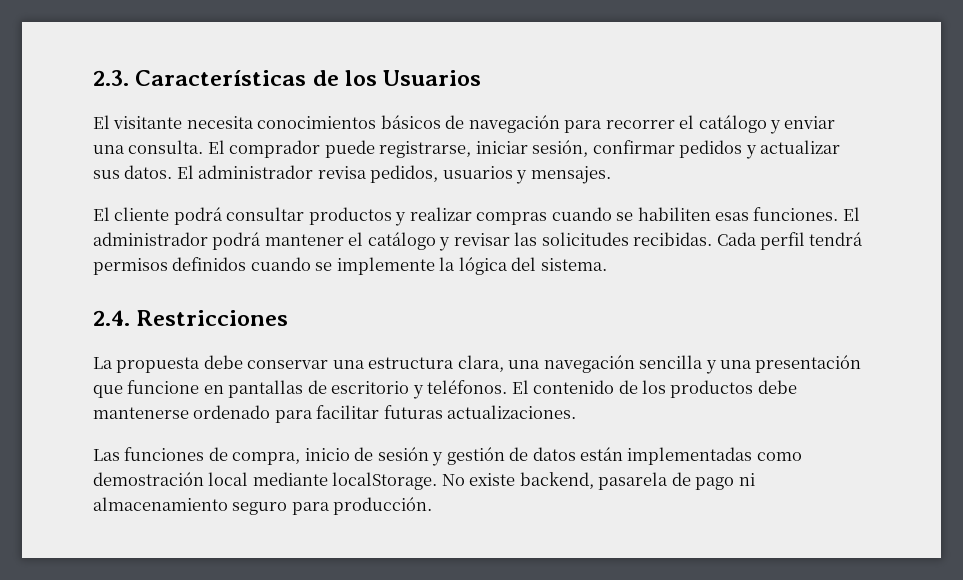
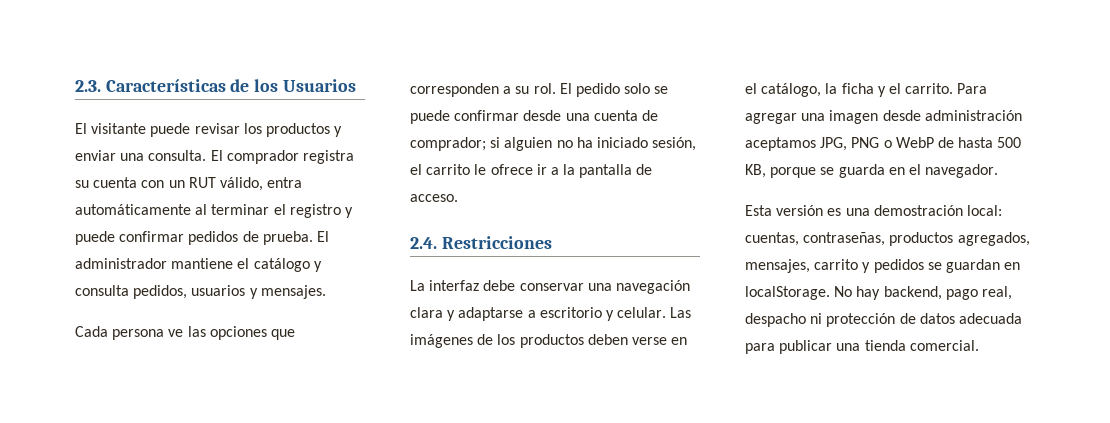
- El visitante necesita conocimientos básicos de navegación para recorrer el catálogo y enviar una consulta.
+ El visitante puede revisar los productos y enviar una consulta.
- El comprador puede registrarse, iniciar sesión, confirmar pedidos y actualizar sus datos. El administrador revisa pedidos, usuarios y mensajes.
- El cliente podrá consultar productos y realizar compras cuando se habiliten esas funciones. El administrador podrá mantener el catálogo y revisar las solicitudes recibidas. Cada perfil tendrá permisos definidos cuando se implemente la lógica del sistema.
+ El comprador registra su cuenta con un RUT válido, entra automáticamente al terminar el registro y puede confirmar pedidos de prueba. El administrador mantiene el catálogo y consulta pedidos, usuarios y mensajes.
+ Cada persona ve las opciones que corresponden a su rol. El pedido solo se puede confirmar desde una cuenta de comprador; si alguien no ha iniciado sesión, el carrito le ofrece ir a la pantalla de acceso.
- La propuesta debe conservar una estructura clara, una navegación sencilla y una presentación que funcione en pantallas de escritorio y teléfonos. El contenido de los productos debe mantenerse ordenado para facilitar futuras actualizaciones.
- Las funciones de compra, inicio de sesión y gestión de datos están implementadas como demostración local mediante localStorage. No existe backend, pasarela de pago ni almacenamiento seguro para producción.
+ La interfaz debe conservar una navegación clara y adaptarse a escritorio y celular. Las imágenes de los productos deben verse en el catálogo, la ficha y el carrito. Para agregar una imagen desde administración aceptamos JPG, PNG o WebP de hasta 500 KB, porque se guarda en el navegador.
+ Esta versión es una demostración local: cuentas, contraseñas, productos agregados, mensajes, carrito y pedidos se guardan en localStorage. No hay backend, pago real, despacho ni protección de datos adecuada para publicar una tienda comercial.

